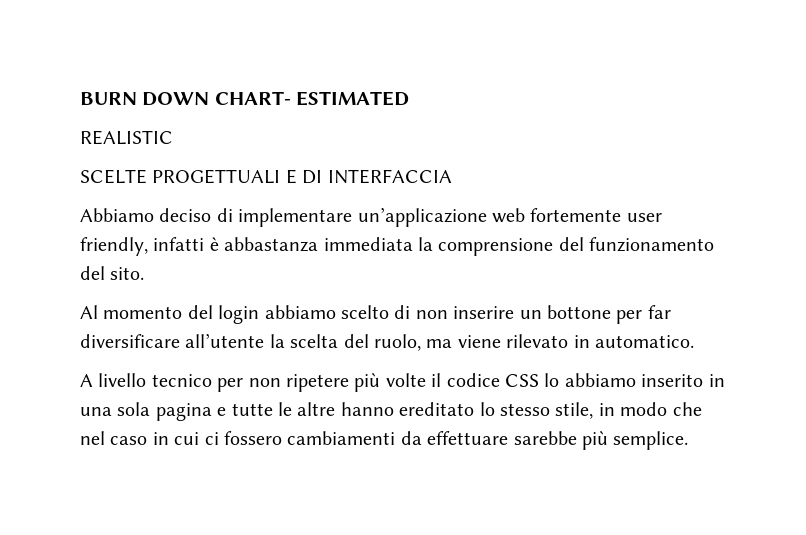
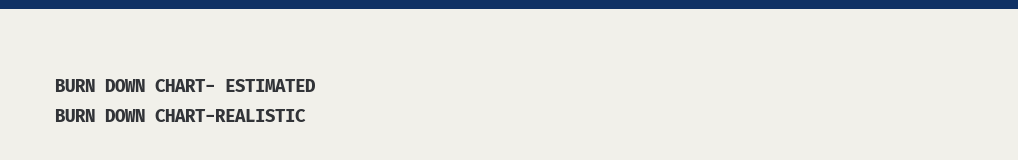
- REALISTIC
- SCELTE PROGETTUALI E DI INTERFACCIA
- Abbiamo deciso di implementare un’applicazione web fortemente user friendly, infatti è abbastanza immediata la comprensione del funzionamento del sito.
- Al momento del login abbiamo scelto di non inserire un bottone per far diversificare all’utente la scelta del ruolo, ma viene rilevato in automatico.
- A livello tecnico per non ripetere più volte il codice CSS lo abbiamo inserito in una sola pagina e tutte le altre hanno ereditato lo stesso stile, in modo che nel caso in cui ci fossero cambiamenti da effettuare sarebbe più semplice.
+ BURN DOWN CHART-REALISTIC

